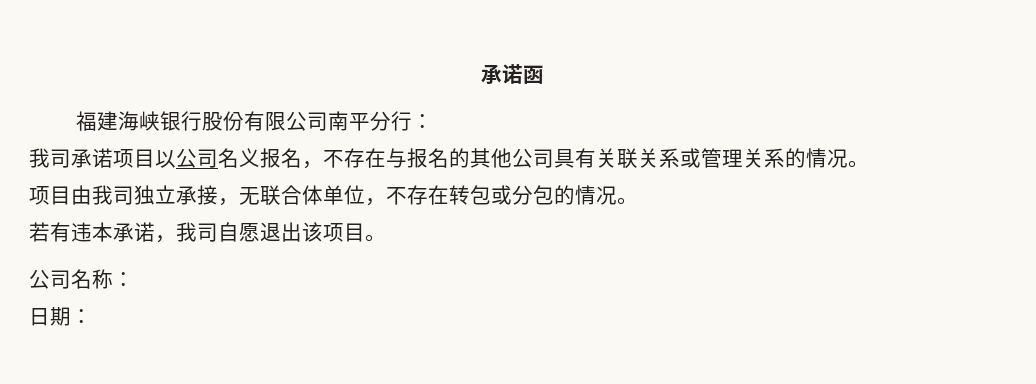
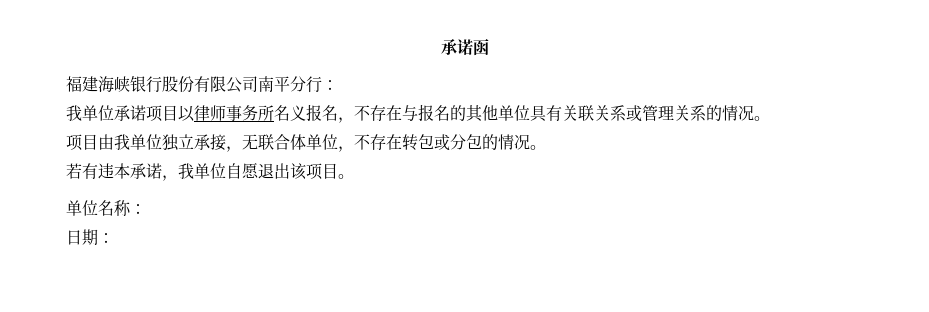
- 我司承诺项目以公司名义报名，不存在与报名的其他公司具有关联关系或管理关系的情况。
+ 我单位承诺项目以律师事务所名义报名，不存在与报名的其他单位具有关联关系或管理关系的情况。
- 项目由我司独立承接，无联合体单位，不存在转包或分包的情况。
+ 项目由我单位独立承接，无联合体单位，不存在转包或分包的情况。
- 若有违本承诺，我司自愿退出该项目。
+ 若有违本承诺，我单位自愿退出该项目。
- 公司名称：
+ 单位名称：

